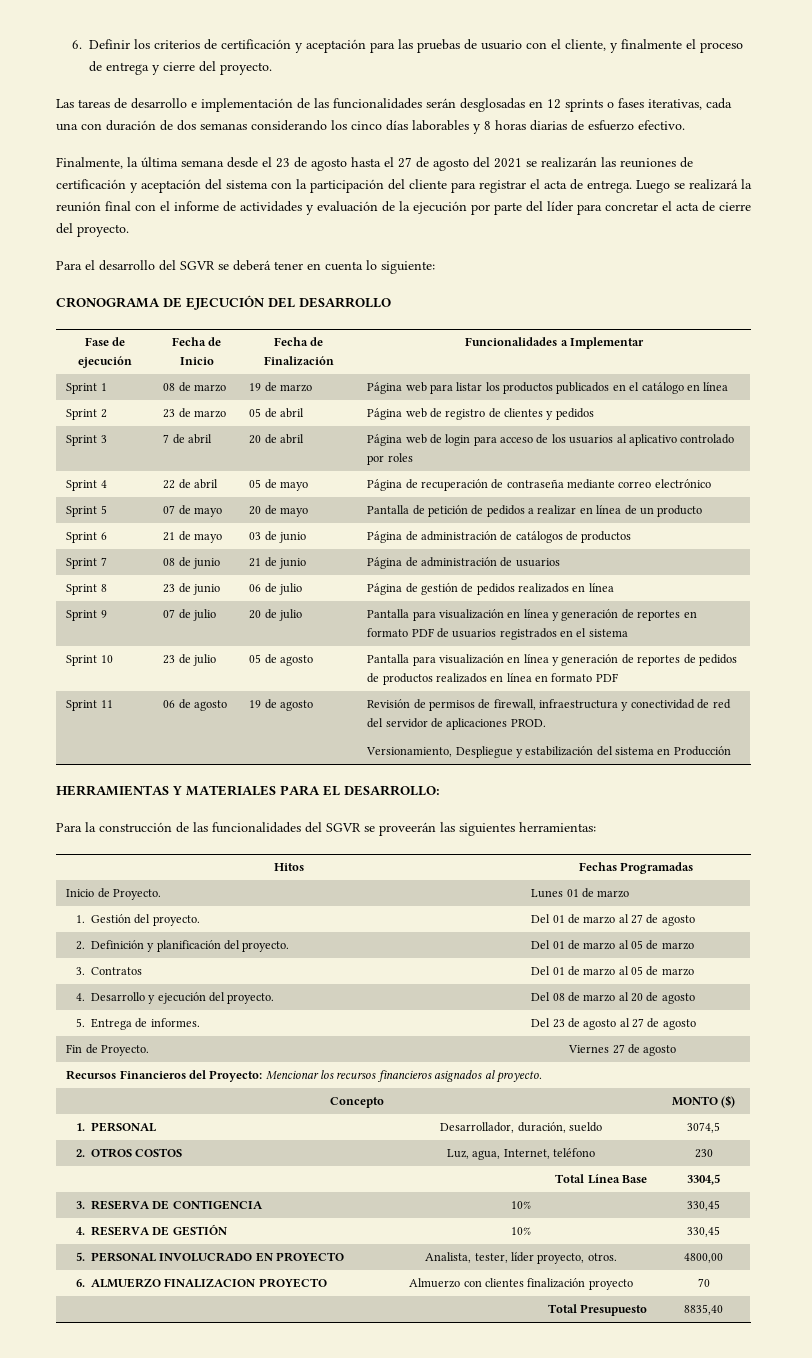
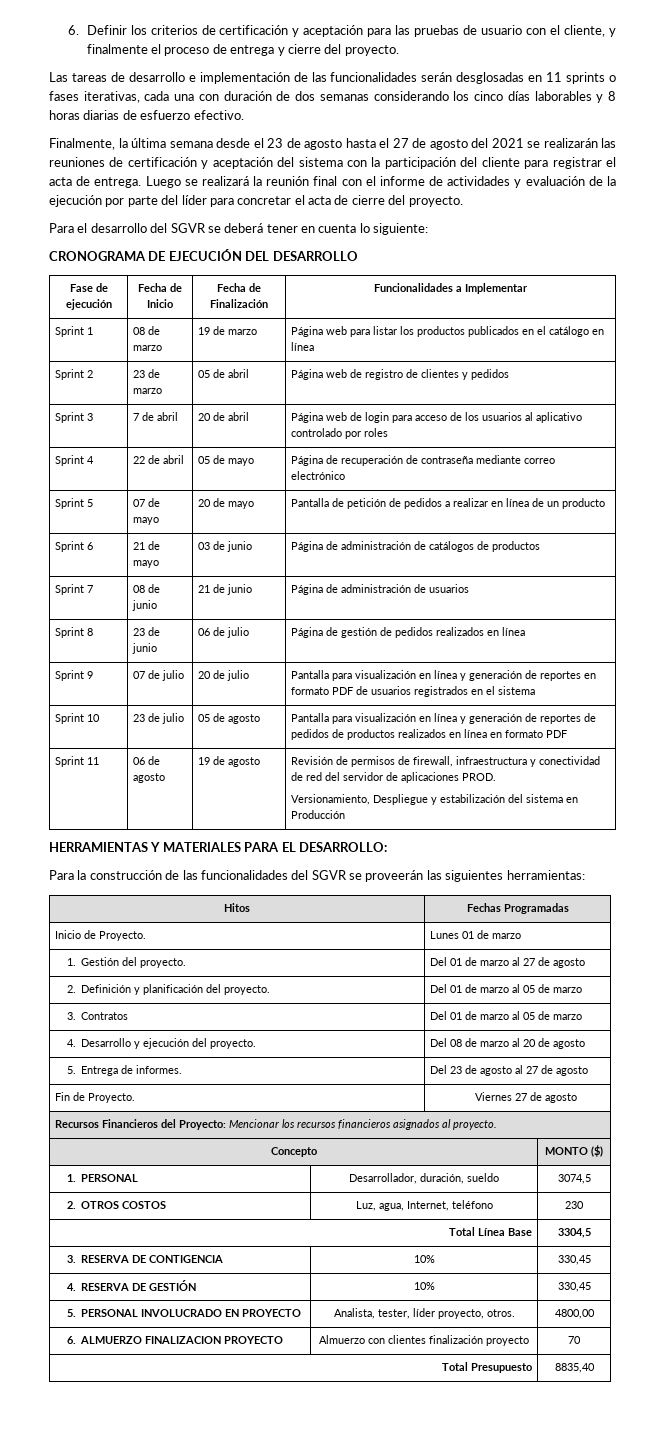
- Las tareas de desarrollo e implementación de las funcionalidades serán desglosadas en 12 sprints o fases iterativas, cada una con duración de dos semanas considerando los cinco días laborables y 8 horas diarias de esfuerzo efectivo.
+ Las tareas de desarrollo e implementación de las funcionalidades serán desglosadas en 11 sprints o fases iterativas, cada una con duración de dos semanas considerando los cinco días laborables y 8 horas diarias de esfuerzo efectivo.

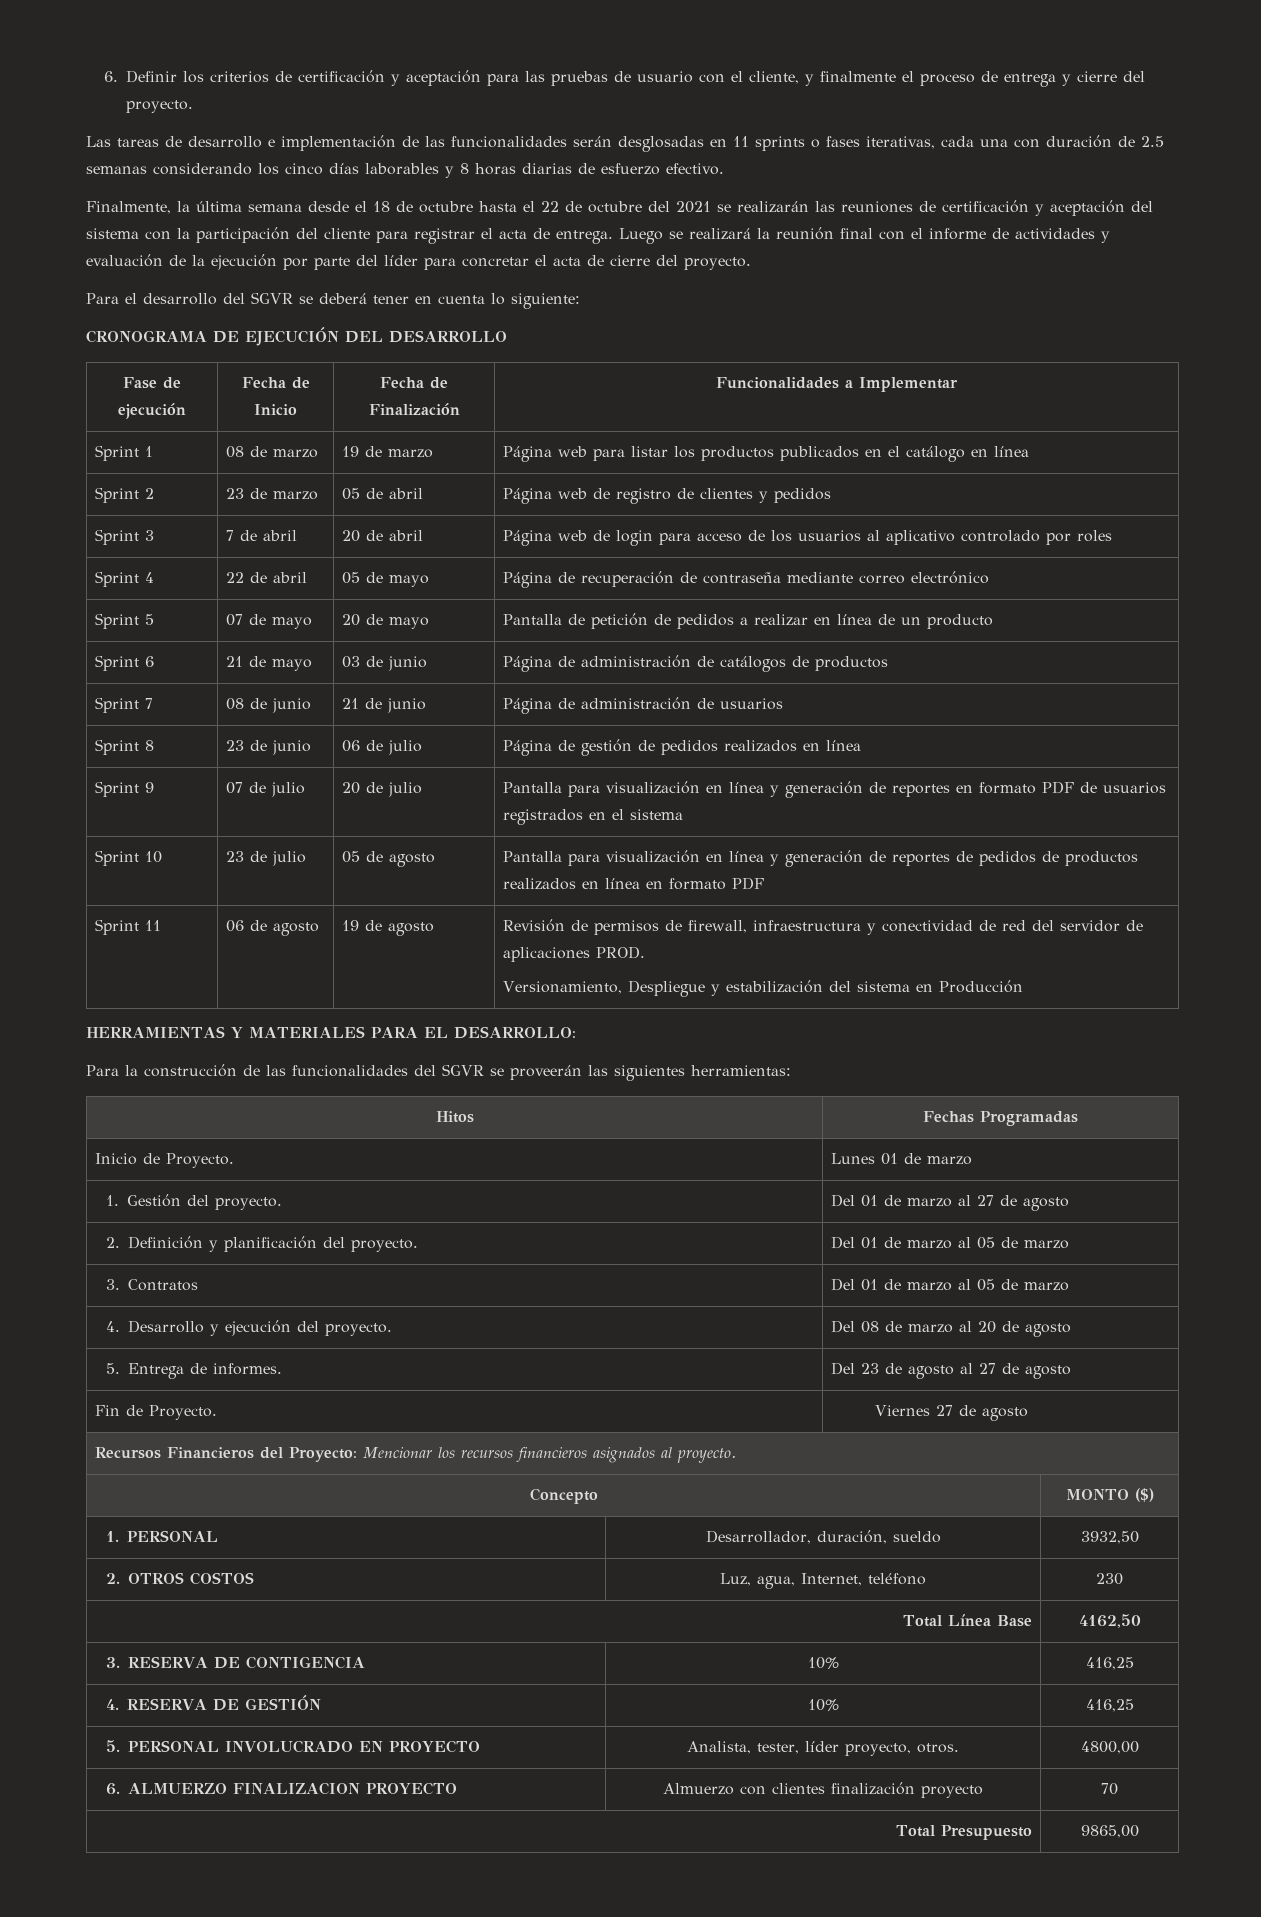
- Las tareas de desarrollo e implementación de las funcionalidades serán desglosadas en 11 sprints o fases iterativas, cada una con duración de dos semanas considerando los cinco días laborables y 8 horas diarias de esfuerzo efectivo.
+ Las tareas de desarrollo e implementación de las funcionalidades serán desglosadas en 11 sprints o fases iterativas, cada una con duración de 2.5 semanas considerando los cinco días laborables y 8 horas diarias de esfuerzo efectivo.
- Finalmente, la última semana desde el 23 de agosto hasta el 27 de agosto del 2021 se realizarán las reuniones de certificación y aceptación del sistema con la participación del cliente para registrar el acta de entrega.
+ Finalmente, la última semana desde el 18 de octubre hasta el 22 de octubre del 2021 se realizarán las reuniones de certificación y aceptación del sistema con la participación del cliente para registrar el acta de entrega.
- 1. PERSONAL | Desarrollador, duración, sueldo | 3074,5
+ 1. PERSONAL | Desarrollador, duración, sueldo | 3932,50
- Total Línea Base | 3304,5
+ Total Línea Base | 4162,50
- 3. RESERVA DE CONTIGENCIA | 10% | 330,45
+ 3. RESERVA DE CONTIGENCIA | 10% | 416,25
- 4. RESERVA DE GESTIÓN | 10% | 330,45
+ 4. RESERVA DE GESTIÓN | 10% | 416,25
- Total Presupuesto | 8835,40
+ Total Presupuesto | 9865,00

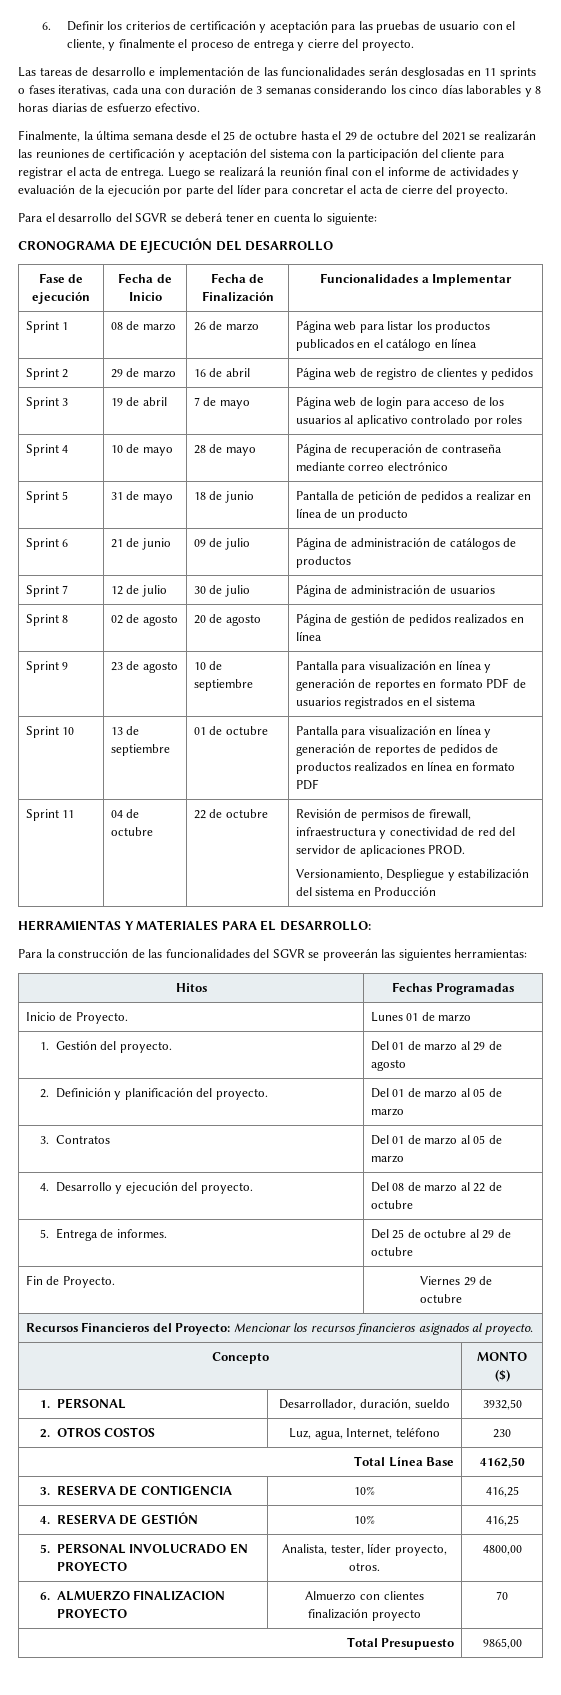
- Las tareas de desarrollo e implementación de las funcionalidades serán desglosadas en 11 sprints o fases iterativas, cada una con duración de 2.5 semanas considerando los cinco días laborables y 8 horas diarias de esfuerzo efectivo.
+ Las tareas de desarrollo e implementación de las funcionalidades serán desglosadas en 11 sprints o fases iterativas, cada una con duración de 3 semanas considerando los cinco días laborables y 8 horas diarias de esfuerzo efectivo.
- Finalmente, la última semana desde el 18 de octubre hasta el 22 de octubre del 2021 se realizarán las reuniones de certificación y aceptación del sistema con la participación del cliente para registrar el acta de entrega.
+ Finalmente, la última semana desde el 25 de octubre hasta el 29 de octubre del 2021 se realizarán las reuniones de certificación y aceptación del sistema con la participación del cliente para registrar el acta de entrega.
- Sprint 1 | 08 de marzo | 19 de marzo | Página web para listar los productos publicados en el catálogo en línea
+ Sprint 1 | 08 de marzo | 26 de marzo | Página web para listar los productos publicados en el catálogo en línea
- Sprint 2 | 23 de marzo | 05 de abril | Página web de registro de clientes y pedidos
+ Sprint 2 | 29 de marzo | 16 de abril | Página web de registro de clientes y pedidos
- Sprint 3 | 7 de abril | 20 de abril | Página web de login para acceso de los usuarios al aplicativo controlado por roles
+ Sprint 3 | 19 de abril | 7 de mayo | Página web de login para acceso de los usuarios al aplicativo controlado por roles
- Sprint 4 | 22 de abril | 05 de mayo | Página de recuperación de contraseña mediante correo electrónico
+ Sprint 4 | 10 de mayo | 28 de mayo | Página de recuperación de contraseña mediante correo electrónico
- Sprint 5 | 07 de mayo | 20 de mayo | Pantalla de petición de pedidos a realizar en línea de un producto
+ Sprint 5 | 31 de mayo | 18 de junio | Pantalla de petición de pedidos a realizar en línea de un producto
- Sprint 6 | 21 de mayo | 03 de junio | Página de administración de catálogos de productos
+ Sprint 6 | 21 de junio | 09 de julio | Página de administración de catálogos de productos
- Sprint 7 | 08 de junio | 21 de junio | Página de administración de usuarios
+ Sprint 7 | 12 de julio | 30 de julio | Página de administración de usuarios
- Sprint 8 | 23 de junio | 06 de julio | Página de gestión de pedidos realizados en línea
+ Sprint 8 | 02 de agosto | 20 de agosto | Página de gestión de pedidos realizados en línea
- Sprint 9 | 07 de julio | 20 de julio | Pantalla para visualización en línea y generación de reportes en formato PDF de usuarios registrados en el sistema
+ Sprint 9 | 23 de agosto | 10 de septiembre | Pantalla para visualización en línea y generación de reportes en formato PDF de usuarios registrados en el sistema
- Sprint 10 | 23 de julio | 05 de agosto | Pantalla para visualización en línea y generación de reportes de pedidos de productos realizados en línea en formato PDF
+ Sprint 10 | 13 de septiembre | 01 de octubre | Pantalla para visualización en línea y generación de reportes de pedidos de productos realizados en línea en formato PDF
- Sprint 11 | 06 de agosto | 19 de agosto | Revisión de permisos de firewall, infraestructura y conectividad de red del servidor de aplicaciones PROD.
+ Sprint 11 | 04 de octubre | 22 de octubre | Revisión de permisos de firewall, infraestructura y conectividad de red del servidor de aplicaciones PROD.
- 1. Gestión del proyecto. | Del 01 de marzo al 27 de agosto
+ 1. Gestión del proyecto. | Del 01 de marzo al 29 de agosto
- 4. Desarrollo y ejecución del proyecto. | Del 08 de marzo al 20 de agosto
+ 4. Desarrollo y ejecución del proyecto. | Del 08 de marzo al 22 de octubre
- 5. Entrega de informes. | Del 23 de agosto al 27 de agosto
+ 5. Entrega de informes. | Del 25 de octubre al 29 de octubre
- Fin de Proyecto. | Viernes 27 de agosto
+ Fin de Proyecto. | Viernes 29 de octubre

